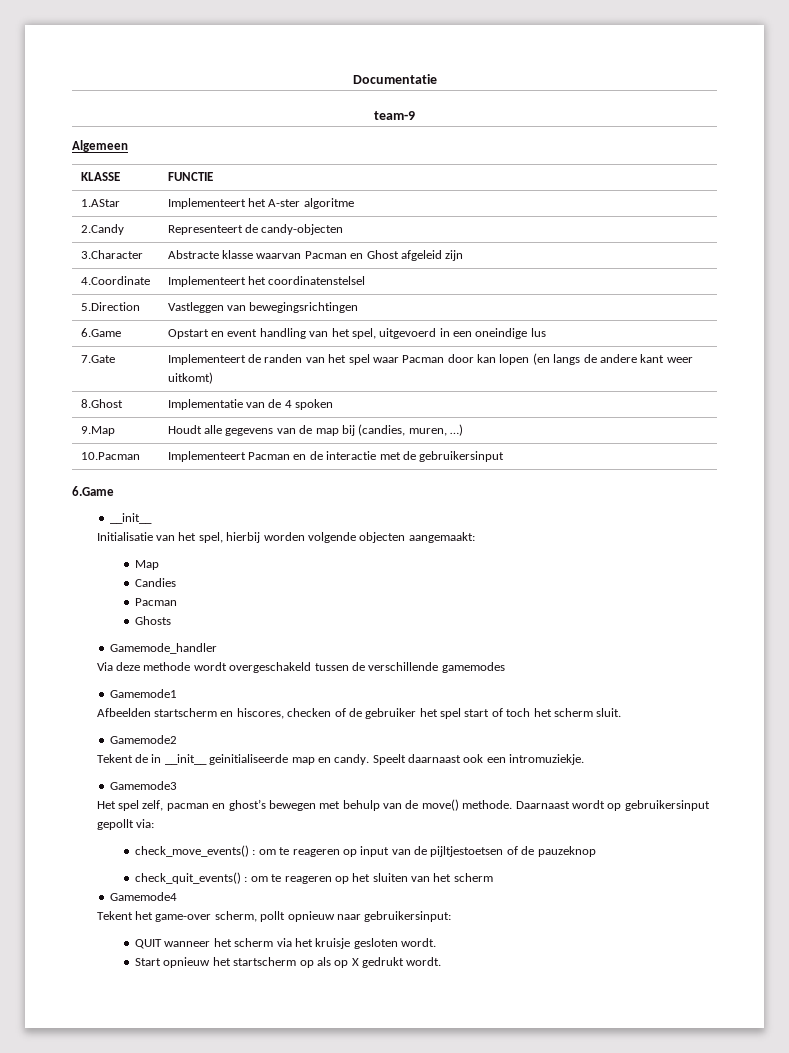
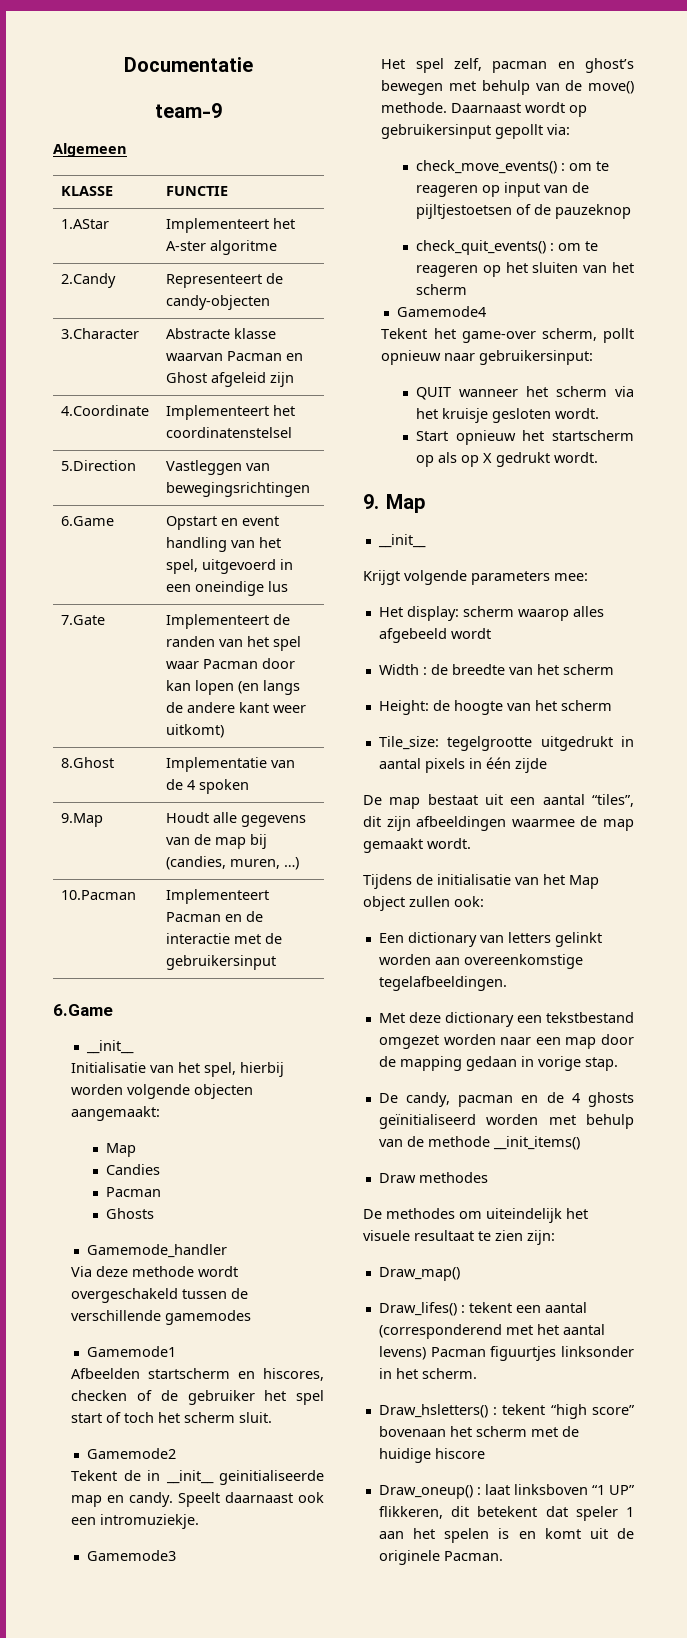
+ 9. Map
+ __init__
+ Krijgt volgende parameters mee:
+ Het display: scherm waarop alles afgebeeld wordt
+ Width : de breedte van het scherm
+ Height: de hoogte van het scherm
+ Tile_size: tegelgrootte uitgedrukt in aantal pixels in één zijde
+ De map bestaat uit een aantal “tiles”, dit zijn afbeeldingen waarmee de map gemaakt wordt.
+ Tijdens de initialisatie van het Map object zullen ook:
+ Een dictionary van letters gelinkt worden aan overeenkomstige tegelafbeeldingen.
+ Met deze dictionary een tekstbestand omgezet worden naar een map door de mapping gedaan in vorige stap.
+ De candy, pacman en de 4 ghosts geïnitialiseerd worden met behulp van de methode __init_items()
+ Draw methodes
+ De methodes om uiteindelijk het visuele resultaat te zien zijn:
+ Draw_map()
+ Draw_lifes() : tekent een aantal (corresponderend met het aantal levens) Pacman figuurtjes linksonder in het scherm.
+ Draw_hsletters() : tekent “high score” bovenaan het scherm met de huidige hiscore
+ Draw_oneup() : laat linksboven “1 UP” flikkeren, dit betekent dat speler 1 aan het spelen is en komt uit de originele Pacman.

